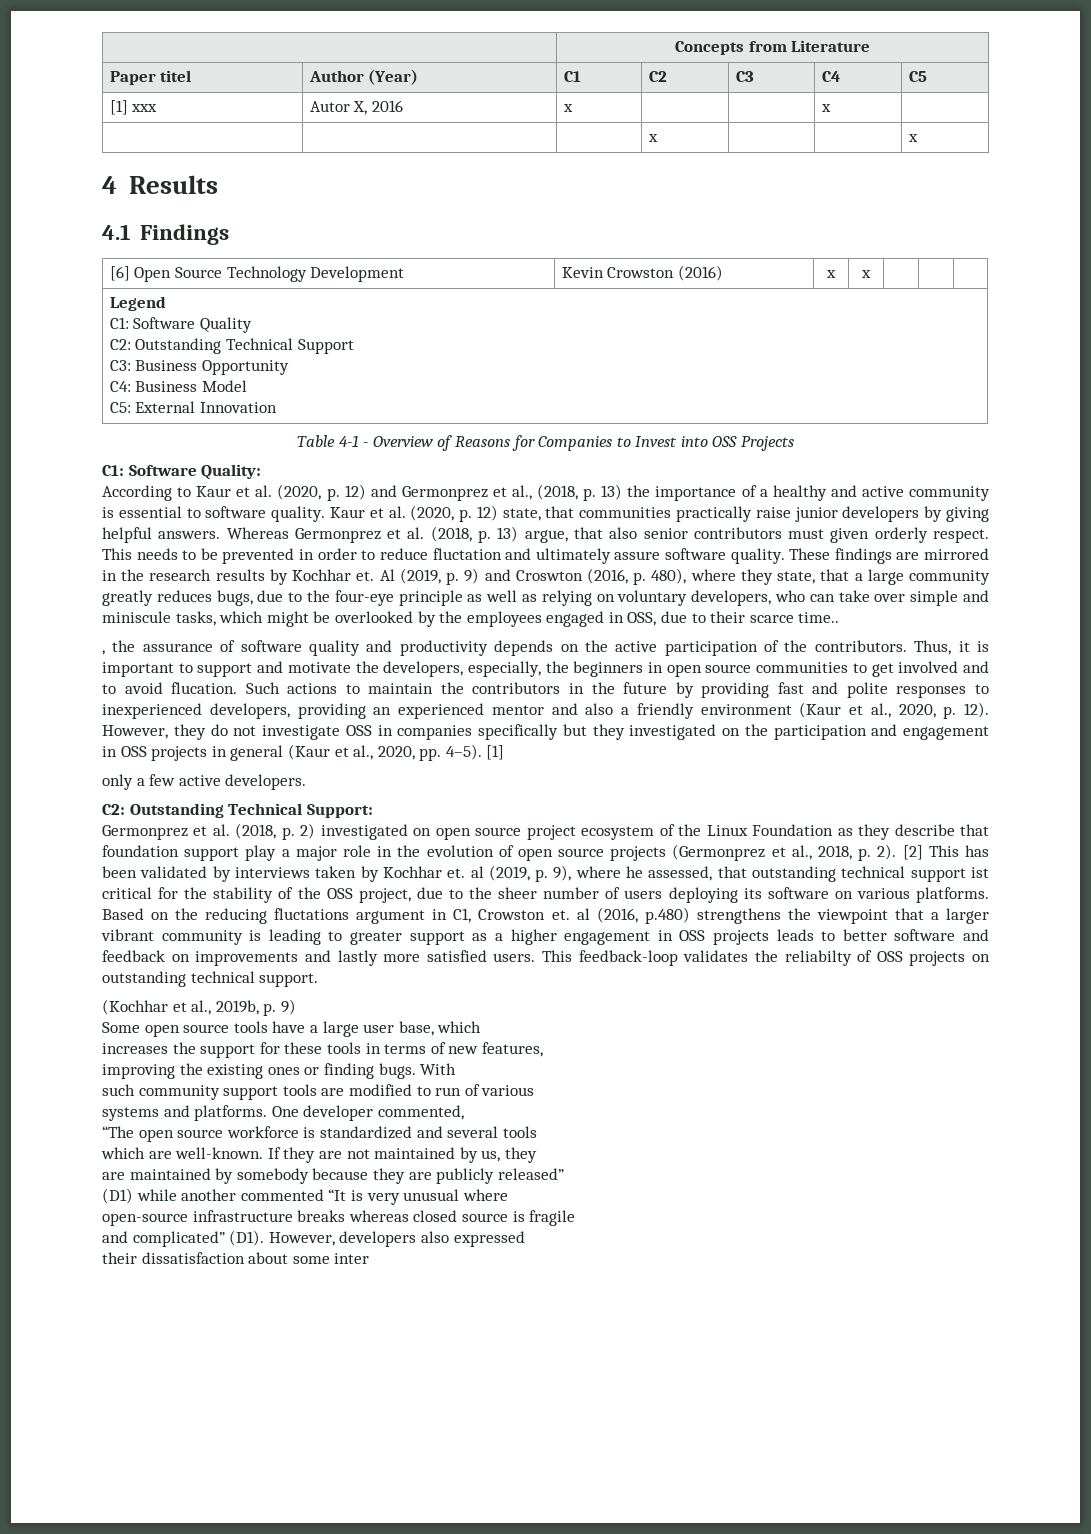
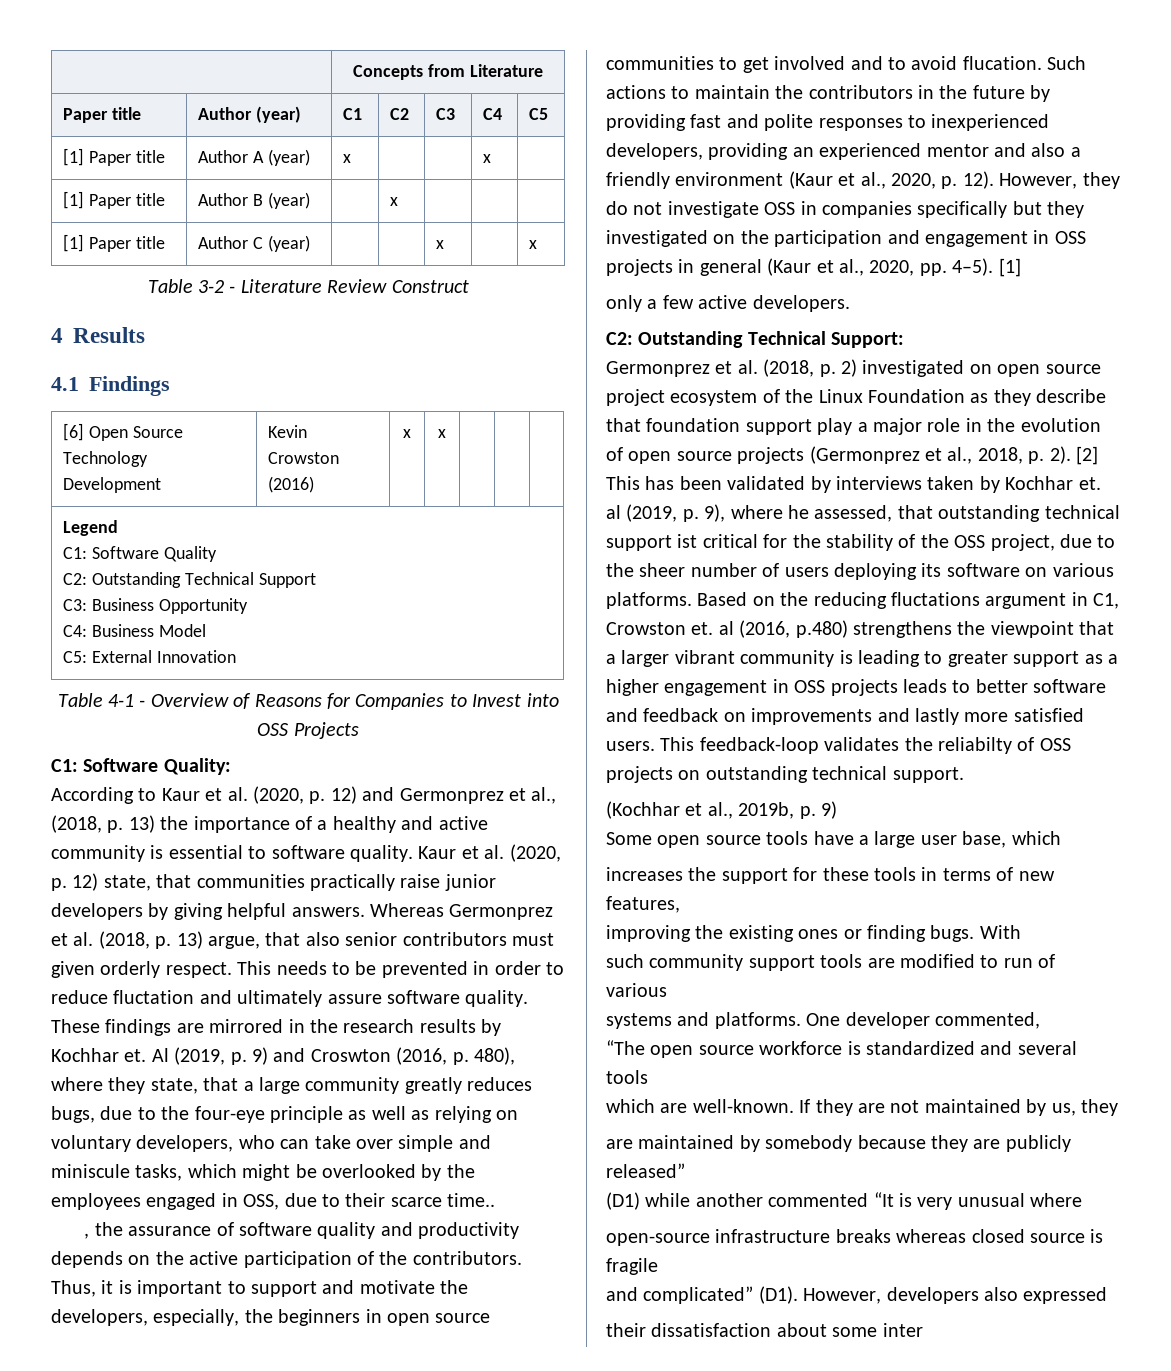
- Paper titel | Author (Year) | C1 | C2 | C3 | C4 | C5
+ Paper title | Author (year) | C1 | C2 | C3 | C4 | C5
- [1] xxx | Autor X, 2016 | x | | | x |
- | | | x | | | x
+ [1] Paper title | Author A (year) | x | | | x |
+ [1] Paper title | Author B (year) | | x | | |
+ [1] Paper title | Author C (year) | | | x | | x
+ Table 3-2 - Literature Review Construct

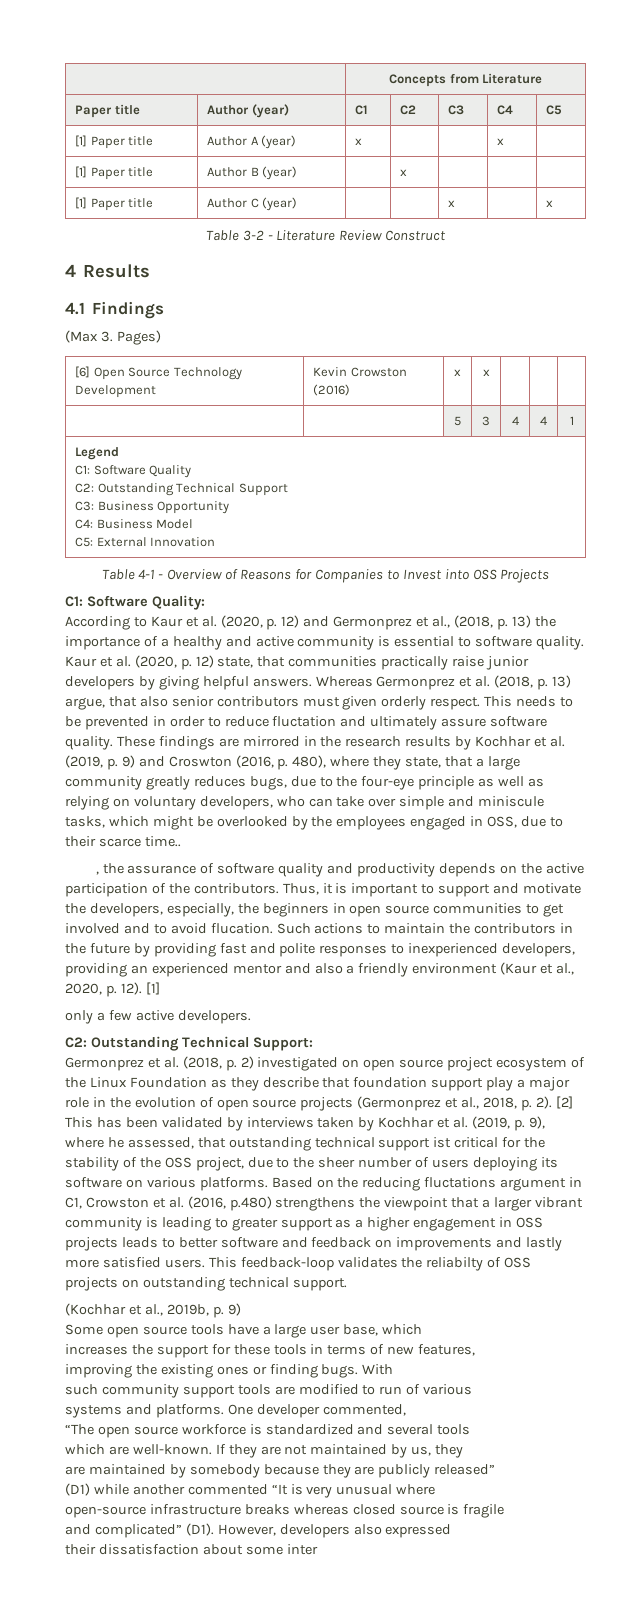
+ (Max 3. Pages)
+ | | 5 | 3 | 4 | 4 | 1
- These findings are mirrored in the research results by Kochhar et. Al (2019, p. 9) and Croswton (2016, p. 480), where they state, that a large community greatly reduces bugs, due to the four-eye principle as well as relying on voluntary developers, who can take over simple and miniscule tasks, which might be overlooked by the employees engaged in OSS, due to their scarce time..
+ These findings are mirrored in the research results by Kochhar et al. (2019, p. 9) and Croswton (2016, p. 480), where they state, that a large community greatly reduces bugs, due to the four-eye principle as well as relying on voluntary developers, who can take over simple and miniscule tasks, which might be overlooked by the employees engaged in OSS, due to their scarce time..
- However, they do not investigate OSS in companies specifically but they investigated on the participation and engagement in OSS projects in general (Kaur et al., 2020, pp. 4–5).
- [2] This has been validated by interviews taken by Kochhar et. al (2019, p. 9), where he assessed, that outstanding technical support ist critical for the stability of the OSS project, due to the sheer number of users deploying its software on various platforms.
+ [2] This has been validated by interviews taken by Kochhar et al. (2019, p. 9), where he assessed, that outstanding technical support ist critical for the stability of the OSS project, due to the sheer number of users deploying its software on various platforms.
- Based on the reducing fluctations argument in C1, Crowston et. al (2016, p.480) strengthens the viewpoint that a larger vibrant community is leading to greater support as a higher engagement in OSS projects leads to better software and feedback on improvements and lastly more satisfied users.
+ Based on the reducing fluctations argument in C1, Crowston et al. (2016, p.480) strengthens the viewpoint that a larger vibrant community is leading to greater support as a higher engagement in OSS projects leads to better software and feedback on improvements and lastly more satisfied users.

